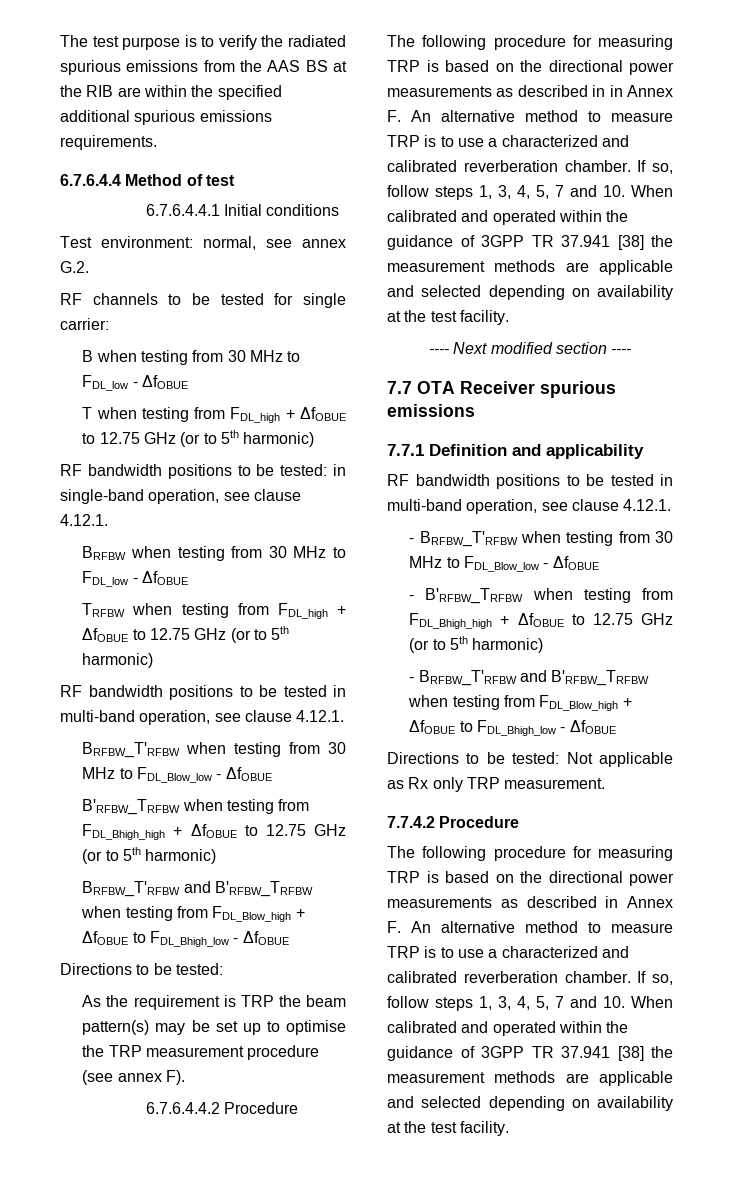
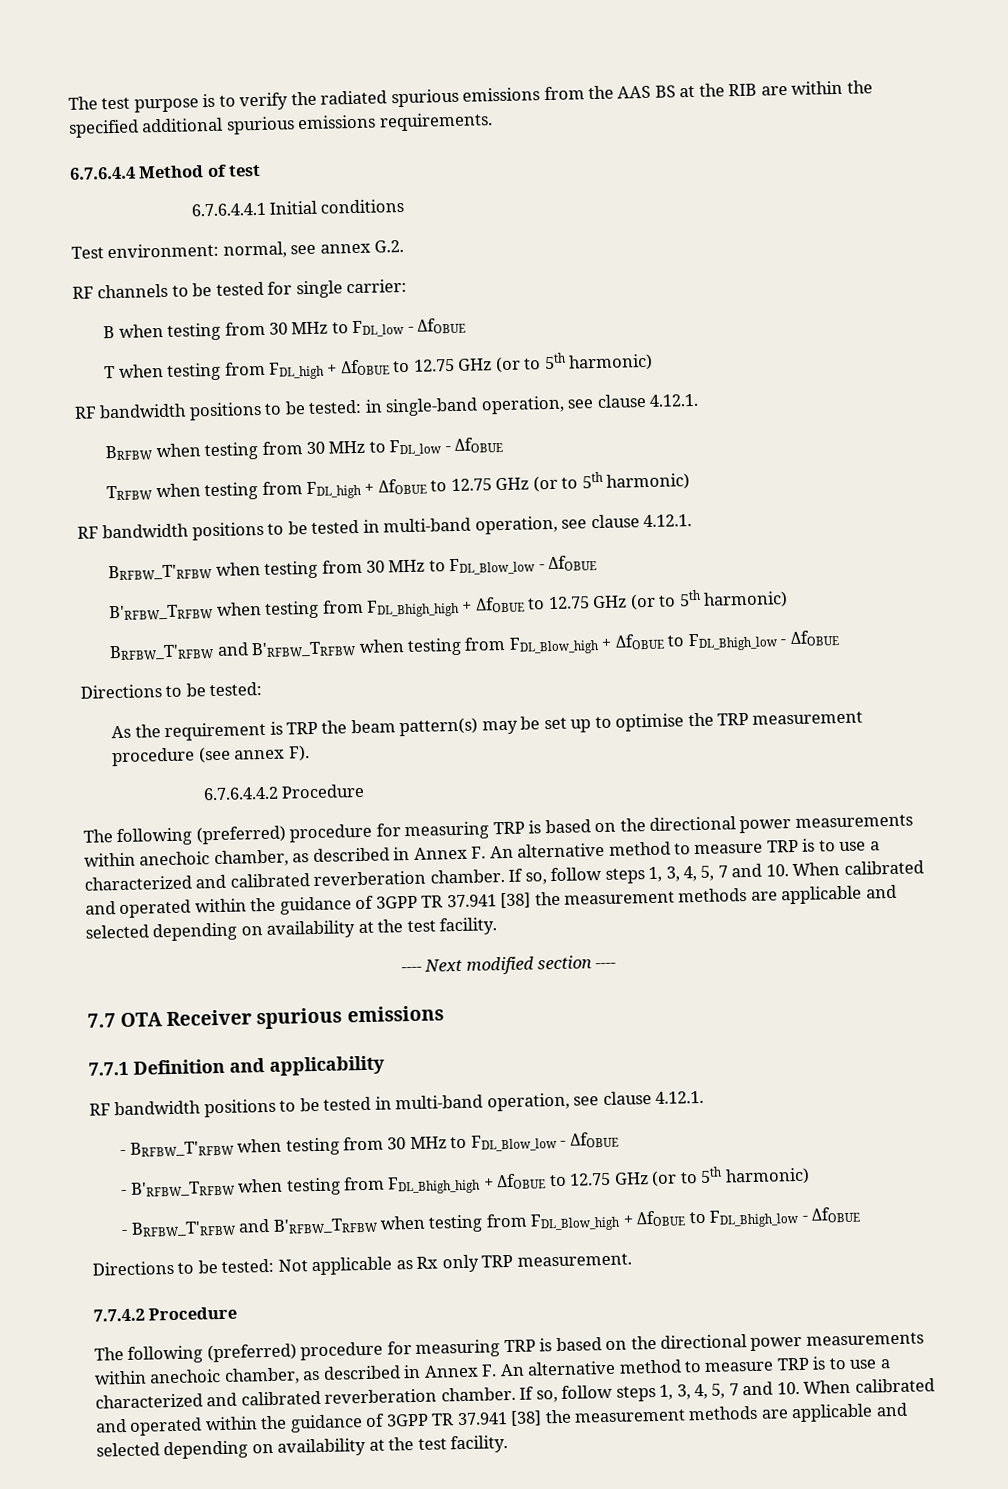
  6.7.6.4.4.2 Procedure
- The following procedure for measuring TRP is based on the directional power measurements as described in in Annex F. An alternative method to measure TRP is to use a characterized and calibrated reverberation chamber.
+ The following (preferred) procedure for measuring TRP is based on the directional power measurements within anechoic chamber, as described in Annex F. An alternative method to measure TRP is to use a characterized and calibrated reverberation chamber.
  7.7.4.2 Procedure
- The following procedure for measuring TRP is based on the directional power measurements as described in Annex F. An alternative method to measure TRP is to use a characterized and calibrated reverberation chamber.
+ The following (preferred) procedure for measuring TRP is based on the directional power measurements within anechoic chamber, as described in Annex F. An alternative method to measure TRP is to use a characterized and calibrated reverberation chamber.

